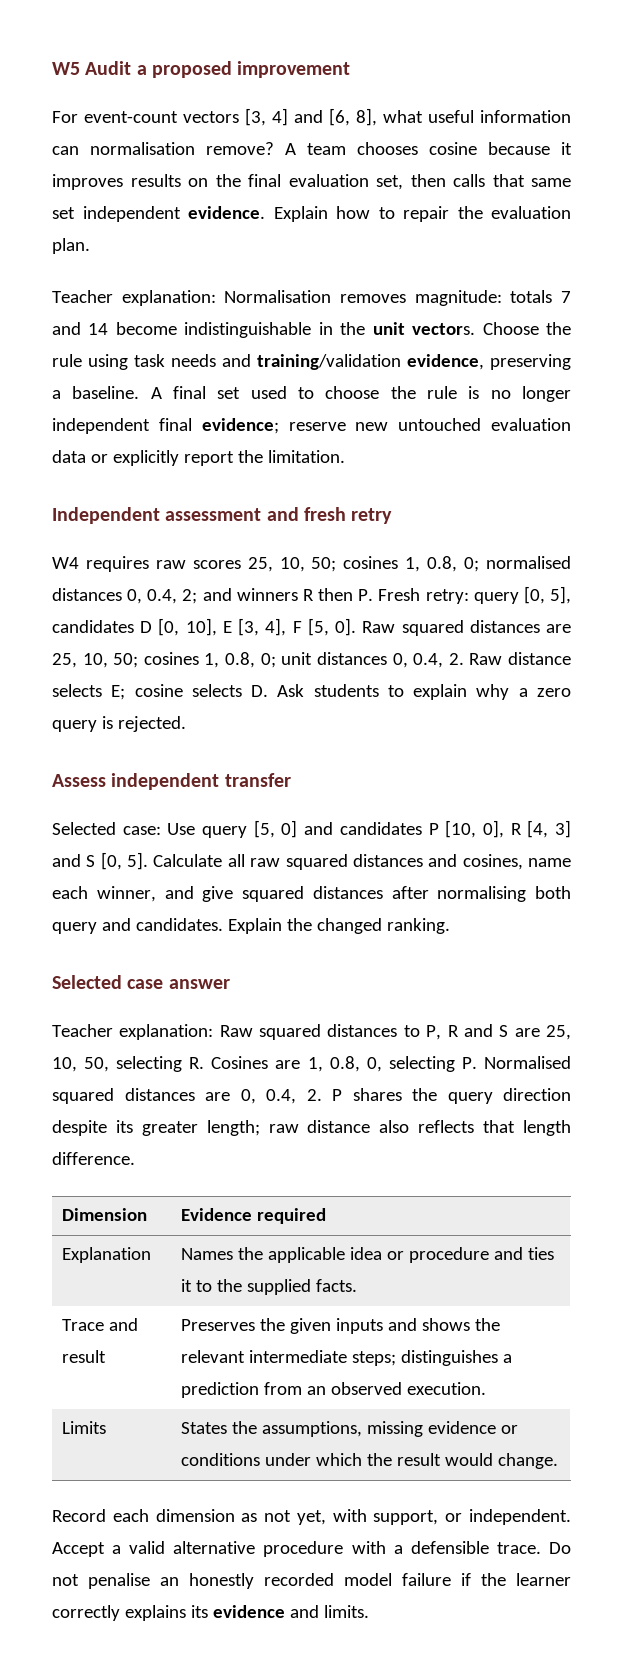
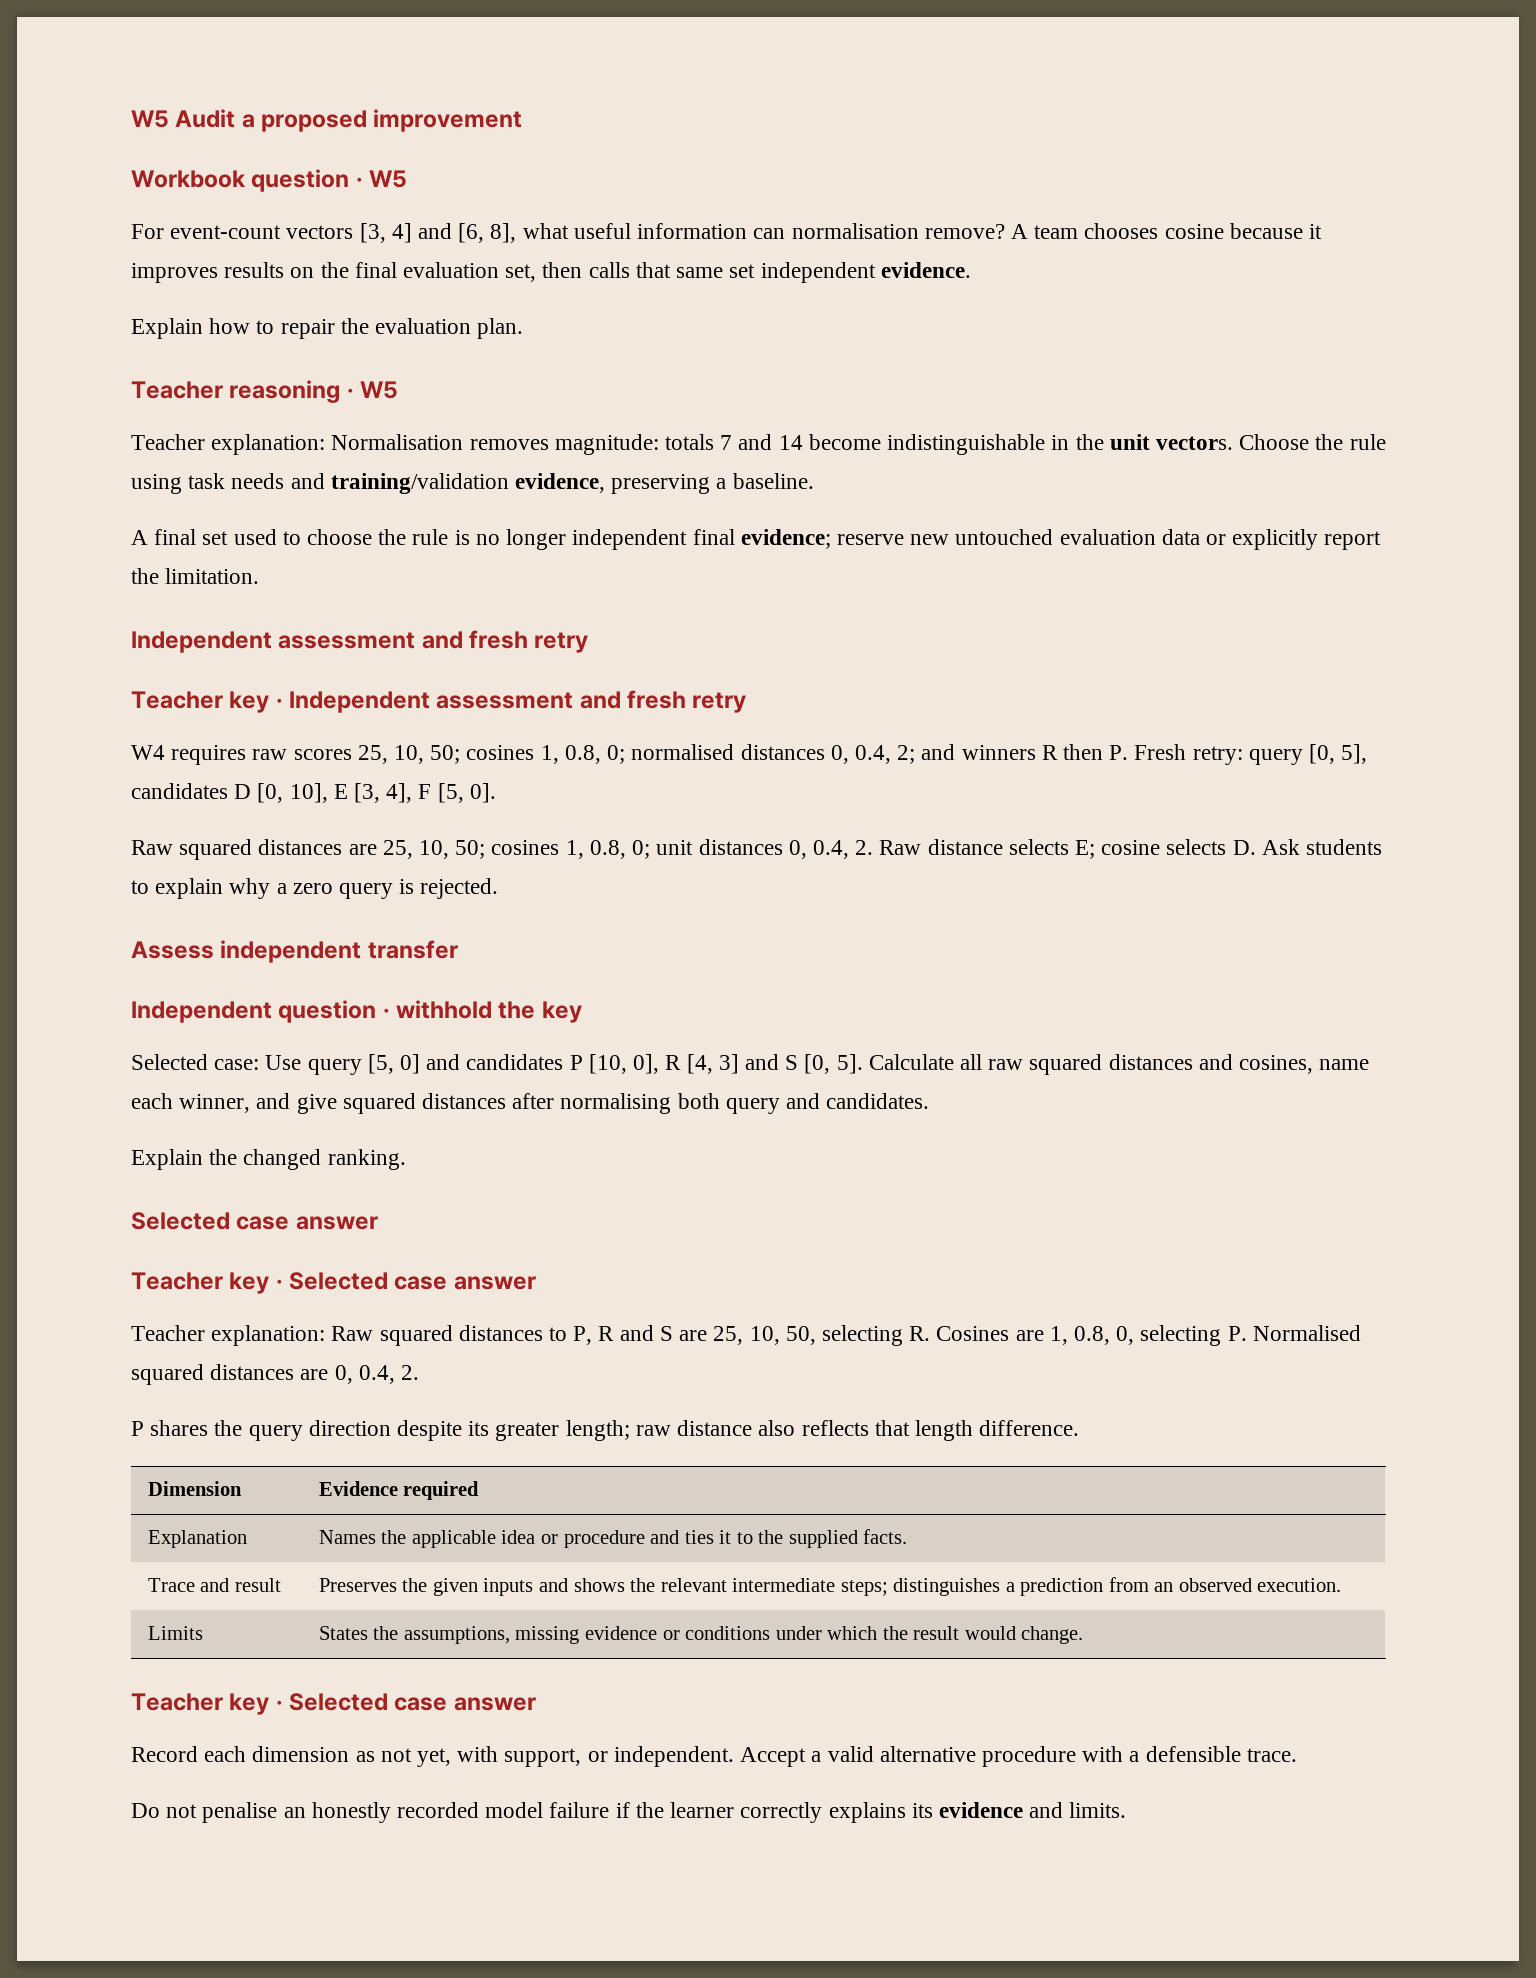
+ Workbook question · W5
- A team chooses cosine because it improves results on the final evaluation set, then calls that same set independent evidence. Explain how to repair the evaluation plan.
+ A team chooses cosine because it improves results on the final evaluation set, then calls that same set independent evidence.
+ Explain how to repair the evaluation plan.
+ Teacher reasoning · W5
- Choose the rule using task needs and training/validation evidence, preserving a baseline. A final set used to choose the rule is no longer independent final evidence; reserve new untouched evaluation data or explicitly report the limitation.
+ Choose the rule using task needs and training/validation evidence, preserving a baseline.
+ A final set used to choose the rule is no longer independent final evidence; reserve new untouched evaluation data or explicitly report the limitation.
+ Teacher key · Independent assessment and fresh retry
- query [0, 5], candidates D [0, 10], E [3, 4], F [5, 0]. Raw squared distances are 25, 10, 50;
+ query [0, 5], candidates D [0, 10], E [3, 4], F [5, 0].
+ Raw squared distances are 25, 10, 50;
+ Independent question · withhold the key
- Calculate all raw squared distances and cosines, name each winner, and give squared distances after normalising both query and candidates. Explain the changed ranking.
+ Calculate all raw squared distances and cosines, name each winner, and give squared distances after normalising both query and candidates.
+ Explain the changed ranking.
  Selected case answer
+ Teacher key · Selected case answer
- Teacher explanation: Raw squared distances to P, R and S are 25, 10, 50, selecting R. Cosines are 1, 0.8, 0, selecting P. Normalised squared distances are 0, 0.4, 2. P shares the query direction despite its greater length; raw distance also reflects that length difference.
+ Teacher explanation: Raw squared distances to P, R and S are 25, 10, 50, selecting R. Cosines are 1, 0.8, 0, selecting P. Normalised squared distances are 0, 0.4, 2.
+ P shares the query direction despite its greater length; raw distance also reflects that length difference.
  Limits | States the assumptions, missing evidence or conditions under which the result would change.
+ Teacher key · Selected case answer
- Accept a valid alternative procedure with a defensible trace. Do not penalise an honestly recorded model failure if the learner correctly explains its evidence and limits.
+ Accept a valid alternative procedure with a defensible trace.
+ Do not penalise an honestly recorded model failure if the learner correctly explains its evidence and limits.

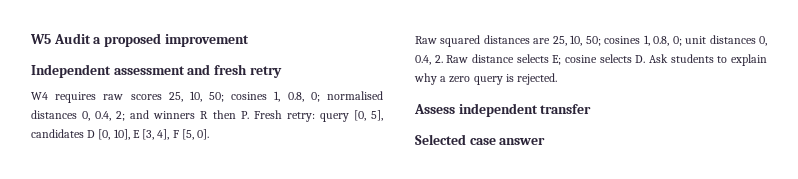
- Workbook question · W5
- For event-count vectors [3, 4] and [6, 8], what useful information can normalisation remove? A team chooses cosine because it improves results on the final evaluation set, then calls that same set independent evidence.
- Explain how to repair the evaluation plan.
- Teacher reasoning · W5
- Teacher explanation: Normalisation removes magnitude: totals 7 and 14 become indistinguishable in the unit vectors. Choose the rule using task needs and training/validation evidence, preserving a baseline.
- A final set used to choose the rule is no longer independent final evidence; reserve new untouched evaluation data or explicitly report the limitation.
  Independent assessment and fresh retry
- Teacher key · Independent assessment and fresh retry
- Independent question · withhold the key
- Selected case: Use query [5, 0] and candidates P [10, 0], R [4, 3] and S [0, 5]. Calculate all raw squared distances and cosines, name each winner, and give squared distances after normalising both query and candidates.
- Explain the changed ranking.
  Selected case answer
- Teacher key · Selected case answer
- Teacher explanation: Raw squared distances to P, R and S are 25, 10, 50, selecting R. Cosines are 1, 0.8, 0, selecting P. Normalised squared distances are 0, 0.4, 2.
- P shares the query direction despite its greater length; raw distance also reflects that length difference.
- Dimension | Evidence required
- Explanation | Names the applicable idea or procedure and ties it to the supplied facts.
- Trace and result | Preserves the given inputs and shows the relevant intermediate steps; distinguishes a prediction from an observed execution.
- Limits | States the assumptions, missing evidence or conditions under which the result would change.
- Teacher key · Selected case answer
- Record each dimension as not yet, with support, or independent. Accept a valid alternative procedure with a defensible trace.
- Do not penalise an honestly recorded model failure if the learner correctly explains its evidence and limits.

